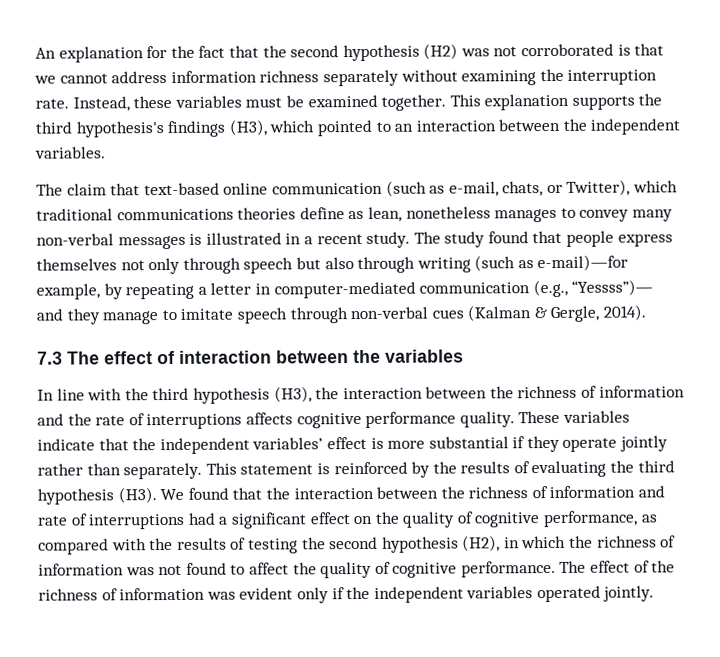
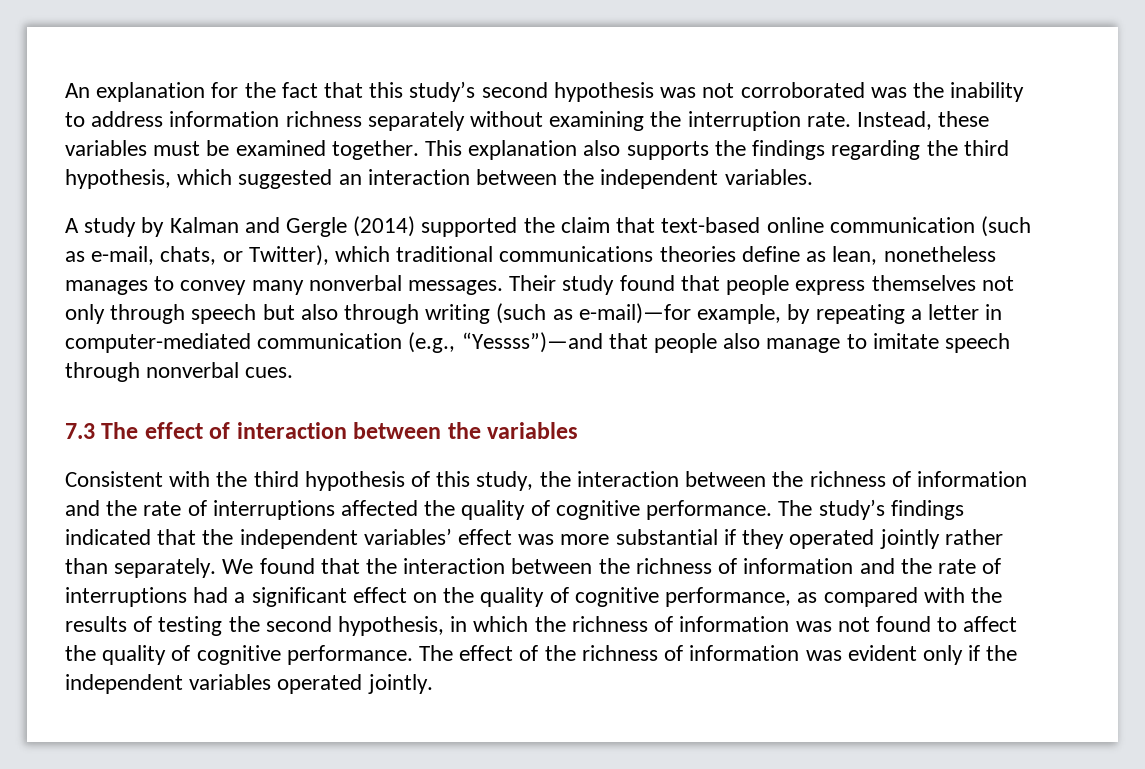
- An explanation for the fact that the second hypothesis (H2) was not corroborated is that we cannot address information richness separately without examining the interruption rate.
+ An explanation for the fact that this study’s second hypothesis was not corroborated was the inability to address information richness separately without examining the interruption rate.
- This explanation supports the third hypothesis's findings (H3), which pointed to an interaction between the independent variables.
+ This explanation also supports the findings regarding the third hypothesis, which suggested an interaction between the independent variables.
- The claim that text-based online communication (such as e-mail, chats, or Twitter), which traditional communications theories define as lean, nonetheless manages to convey many non-verbal messages is illustrated in a recent study. The study found that people express themselves not only through speech but also through writing (such as e-mail)—for example, by repeating a letter in computer-mediated communication (e.g., “Yessss”)— and they manage to imitate speech through non-verbal cues (Kalman & Gergle, 2014).
+ A study by Kalman and Gergle (2014) supported the claim that text-based online communication (such as e-mail, chats, or Twitter), which traditional communications theories define as lean, nonetheless manages to convey many nonverbal messages. Their study found that people express themselves not only through speech but also through writing (such as e-mail)—for example, by repeating a letter in computer-mediated communication (e.g., “Yessss”)—and that people also manage to imitate speech through nonverbal cues.
- In line with the third hypothesis (H3), the interaction between the richness of information and the rate of interruptions affects cognitive performance quality. These variables indicate that the independent variables’ effect is more substantial if they operate jointly rather than separately.
+ Consistent with the third hypothesis of this study, the interaction between the richness of information and the rate of interruptions affected the quality of cognitive performance. The study’s findings indicated that the independent variables’ effect was more substantial if they operated jointly rather than separately.
- This statement is reinforced by the results of evaluating the third hypothesis (H3). We found that the interaction between the richness of information and rate of interruptions had a significant effect on the quality of cognitive performance, as compared with the results of testing the second hypothesis (H2), in which the richness of information was not found to affect the quality of cognitive performance.
+ We found that the interaction between the richness of information and the rate of interruptions had a significant effect on the quality of cognitive performance, as compared with the results of testing the second hypothesis, in which the richness of information was not found to affect the quality of cognitive performance.

